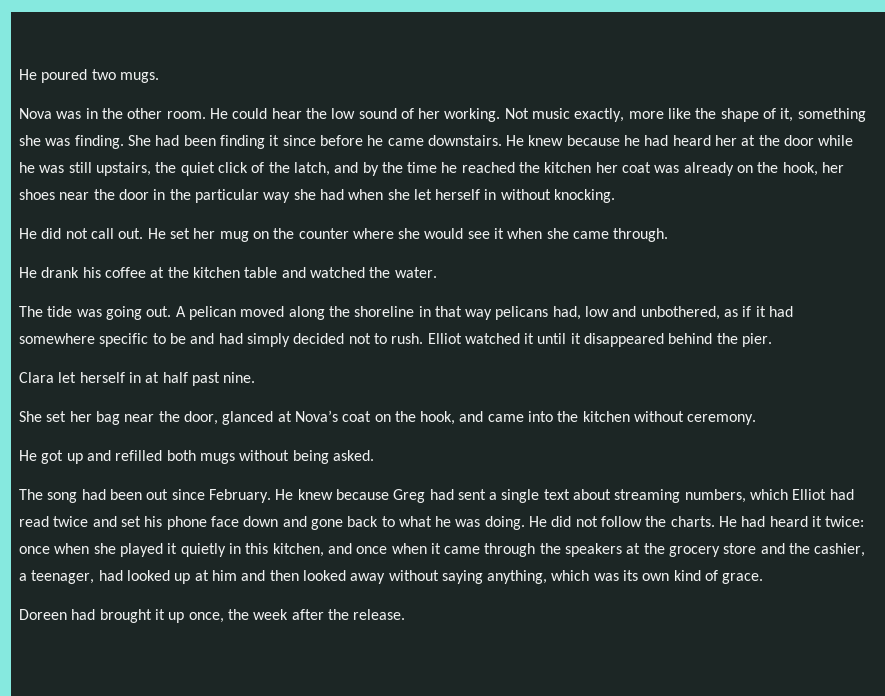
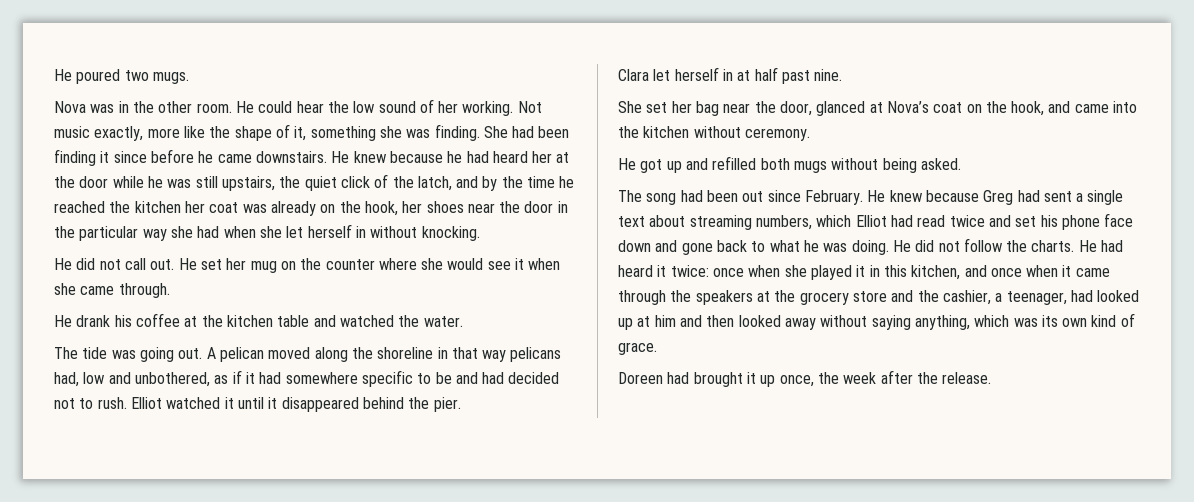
- A pelican moved along the shoreline in that way pelicans had, low and unbothered, as if it had somewhere specific to be and had simply decided not to rush.
+ A pelican moved along the shoreline in that way pelicans had, low and unbothered, as if it had somewhere specific to be and had decided not to rush.
- He had heard it twice: once when she played it quietly in this kitchen, and once when it came through the speakers at the grocery store and the cashier, a teenager, had looked up at him and then looked away without saying anything, which was its own kind of grace.
+ He had heard it twice: once when she played it in this kitchen, and once when it came through the speakers at the grocery store and the cashier, a teenager, had looked up at him and then looked away without saying anything, which was its own kind of grace.

